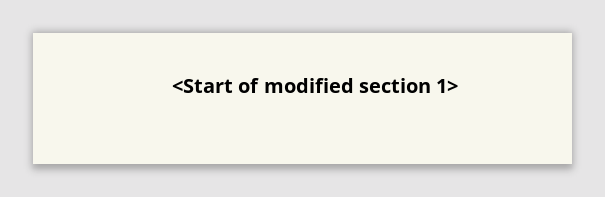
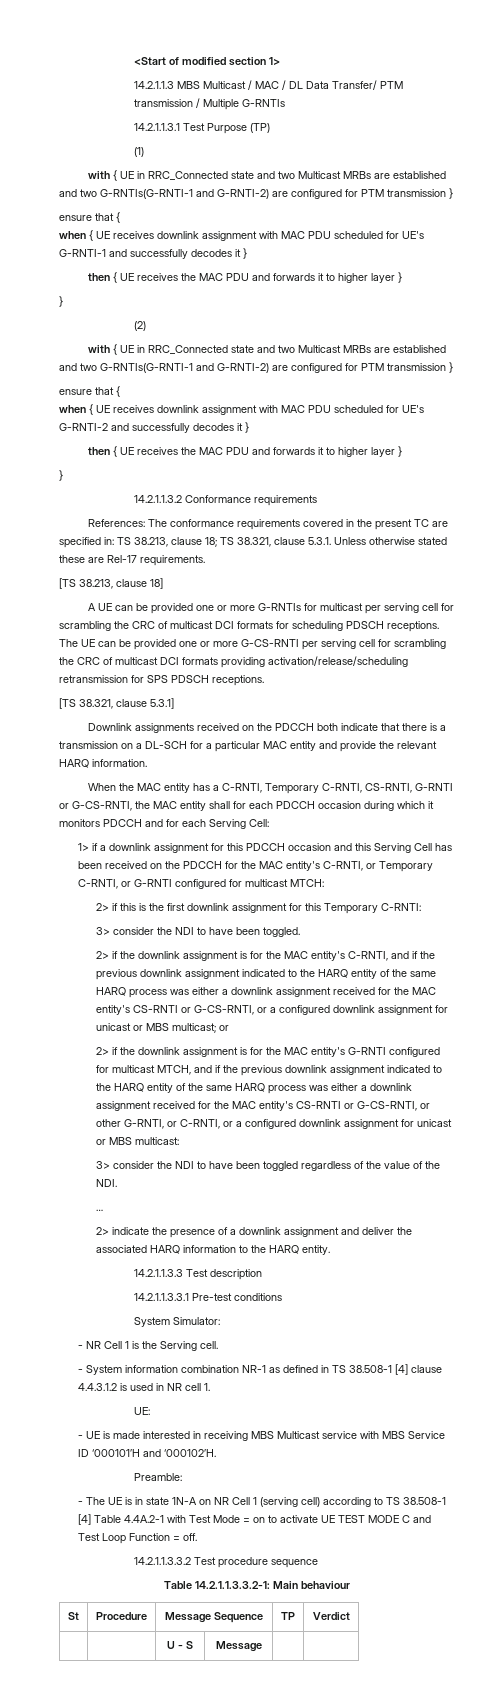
+ 14.2.1.1.3 MBS Multicast / MAC / DL Data Transfer/ PTM transmission / Multiple G-RNTIs
+ 14.2.1.1.3.1 Test Purpose (TP)
+ (1)
+ with { UE in RRC_Connected state and two Multicast MRBs are established and two G-RNTIs(G-RNTI-1 and G-RNTI-2) are configured for PTM transmission }
+ ensure that {
+ when { UE receives downlink assignment with MAC PDU scheduled for UE's G-RNTI-1 and successfully decodes it }
+ then { UE receives the MAC PDU and forwards it to higher layer }
+ }
+ (2)
+ with { UE in RRC_Connected state and two Multicast MRBs are established and two G-RNTIs(G-RNTI-1 and G-RNTI-2) are configured for PTM transmission }
+ ensure that {
+ when { UE receives downlink assignment with MAC PDU scheduled for UE's G-RNTI-2 and successfully decodes it }
+ then { UE receives the MAC PDU and forwards it to higher layer }
+ }
+ 14.2.1.1.3.2 Conformance requirements
+ References: The conformance requirements covered in the present TC are specified in: TS 38.213, clause 18; TS 38.321, clause 5.3.1. Unless otherwise stated these are Rel-17 requirements.
+ [TS 38.213, clause 18]
+ A UE can be provided one or more G-RNTIs for multicast per serving cell for scrambling the CRC of multicast DCI formats for scheduling PDSCH receptions. The UE can be provided one or more G-CS-RNTI per serving cell for scrambling the CRC of multicast DCI formats providing activation/release/scheduling retransmission for SPS PDSCH receptions.
+ [TS 38.321, clause 5.3.1]
+ Downlink assignments received on the PDCCH both indicate that there is a transmission on a DL-SCH for a particular MAC entity and provide the relevant HARQ information.
+ When the MAC entity has a C-RNTI, Temporary C-RNTI, CS-RNTI, G-RNTI or G-CS-RNTI, the MAC entity shall for each PDCCH occasion during which it monitors PDCCH and for each Serving Cell:
+ 1> if a downlink assignment for this PDCCH occasion and this Serving Cell has been received on the PDCCH for the MAC entity's C-RNTI, or Temporary C-RNTI, or G-RNTI configured for multicast MTCH:
+ 2> if this is the first downlink assignment for this Temporary C-RNTI:
+ 3> consider the NDI to have been toggled.
+ 2> if the downlink assignment is for the MAC entity's C-RNTI, and if the previous downlink assignment indicated to the HARQ entity of the same HARQ process was either a downlink assignment received for the MAC entity's CS-RNTI or G-CS-RNTI, or a configured downlink assignment for unicast or MBS multicast; or
+ 2> if the downlink assignment is for the MAC entity's G-RNTI configured for multicast MTCH, and if the previous downlink assignment indicated to the HARQ entity of the same HARQ process was either a downlink assignment received for the MAC entity's CS-RNTI or G-CS-RNTI, or other G-RNTI, or C-RNTI, or a configured downlink assignment for unicast or MBS multicast:
+ 3> consider the NDI to have been toggled regardless of the value of the NDI.
+ …
+ 2> indicate the presence of a downlink assignment and deliver the associated HARQ information to the HARQ entity.
+ 14.2.1.1.3.3 Test description
+ 14.2.1.1.3.3.1 Pre-test conditions
+ System Simulator:
+ - NR Cell 1 is the Serving cell.
+ - System information combination NR-1 as defined in TS 38.508-1 [4] clause 4.4.3.1.2 is used in NR cell 1.
+ UE:
+ - UE is made interested in receiving MBS Multicast service with MBS Service ID ‘000101’H and ‘000102’H.
+ Preamble:
+ - The UE is in state 1N-A on NR Cell 1 (serving cell) according to TS 38.508-1 [4] Table 4.4A.2-1 with Test Mode = on to activate UE TEST MODE C and Test Loop Function = off.
+ 14.2.1.1.3.3.2 Test procedure sequence
+ Table 14.2.1.1.3.3.2-1: Main behaviour
+ St | Procedure | Message Sequence | TP | Verdict
+ | | U - S | Message | |

